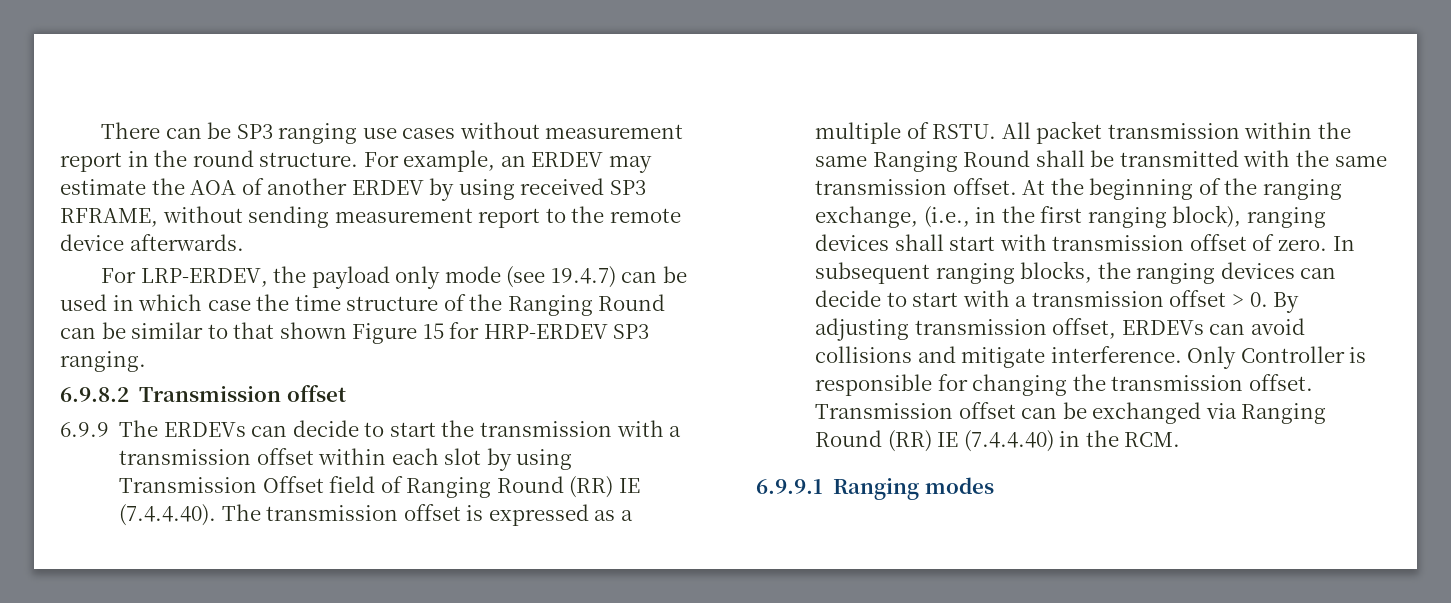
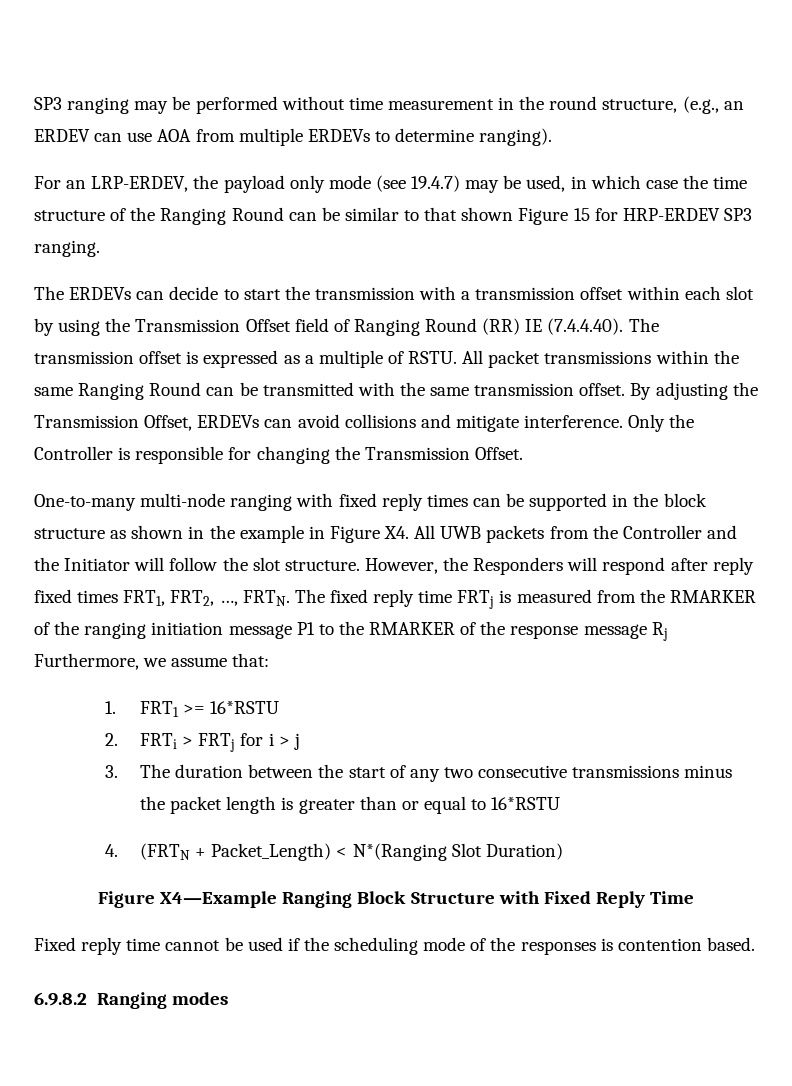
- There can be SP3 ranging use cases without measurement report in the round structure. For example, an ERDEV may estimate the AOA of another ERDEV by using received SP3 RFRAME, without sending measurement report to the remote device afterwards.
- For LRP-ERDEV, the payload only mode (see 19.4.7) can be used in which case the time structure of the Ranging Round can be similar to that shown Figure 15 for HRP-ERDEV SP3 ranging.
+ SP3 ranging may be performed without time measurement in the round structure, (e.g., an ERDEV can use AOA from multiple ERDEVs to determine ranging).
+ For an LRP-ERDEV, the payload only mode (see 19.4.7) may be used, in which case the time structure of the Ranging Round can be similar to that shown Figure 15 for HRP-ERDEV SP3 ranging.
- 6.9.8.2 Transmission offset
- 6.9.9 The ERDEVs can decide to start the transmission with a transmission offset within each slot by using Transmission Offset field of Ranging Round (RR) IE (7.4.4.40). The transmission offset is expressed as a multiple of RSTU.
+ The ERDEVs can decide to start the transmission with a transmission offset within each slot by using the Transmission Offset field of Ranging Round (RR) IE (7.4.4.40). The transmission offset is expressed as a multiple of RSTU.
- All packet transmission within the same Ranging Round shall be transmitted with the same transmission offset.
+ All packet transmissions within the same Ranging Round can be transmitted with the same transmission offset.
- At the beginning of the ranging exchange, (i.e., in the first ranging block), ranging devices shall start with transmission offset of zero. In subsequent ranging blocks, the ranging devices can decide to start with a transmission offset > 0. By adjusting transmission offset, ERDEVs can avoid collisions and mitigate interference.
+ By adjusting the Transmission Offset, ERDEVs can avoid collisions and mitigate interference.
- Only Controller is responsible for changing the transmission offset. Transmission offset can be exchanged via Ranging Round (RR) IE (7.4.4.40) in the RCM.
- 6.9.9.1 Ranging modes
+ Only the Controller is responsible for changing the Transmission Offset.
+ One-to-many multi-node ranging with fixed reply times can be supported in the block structure as shown in the example in Figure X4. All UWB packets from the Controller and the Initiator will follow the slot structure. However, the Responders will respond after reply fixed times FRT1, FRT2, …, FRTN. The fixed reply time FRTj is measured from the RMARKER of the ranging initiation message P1 to the RMARKER of the response message Rj Furthermore, we assume that:
+ 1. FRT1 >= 16*RSTU
+ 2. FRTi > FRTj for i > j
+ 3. The duration between the start of any two consecutive transmissions minus the packet length is greater than or equal to 16*RSTU
+ 4. (FRTN + Packet_Length) < N*(Ranging Slot Duration)
+ Figure X4—Example Ranging Block Structure with Fixed Reply Time
+ Fixed reply time cannot be used if the scheduling mode of the responses is contention based.
+ 6.9.8.2 Ranging modes

